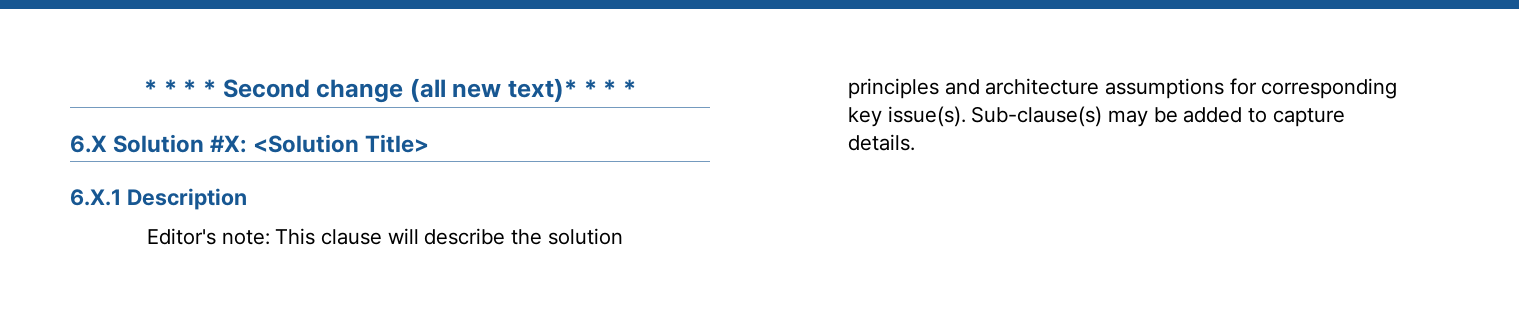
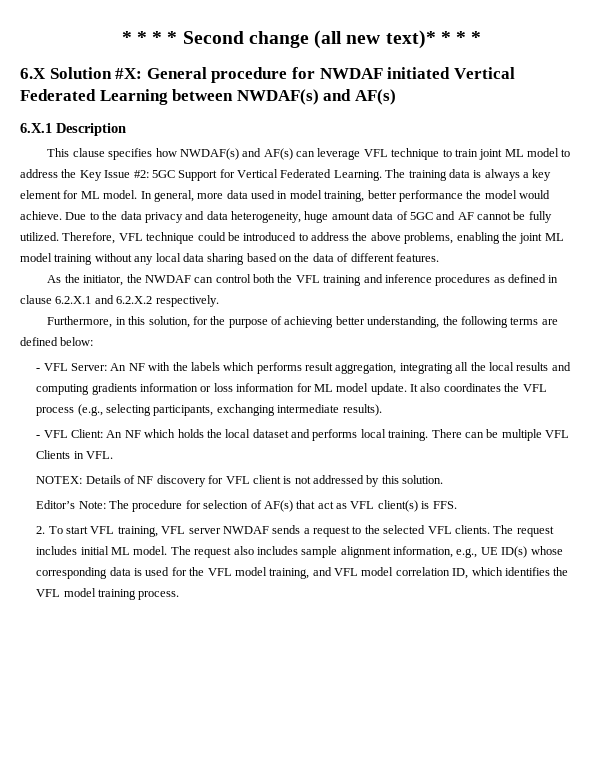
- 6.X Solution #X: <Solution Title>
+ 6.X Solution #X: General procedure for NWDAF initiated Vertical Federated Learning between NWDAF(s) and AF(s)
  6.X.1 Description
- Editor's note: This clause will describe the solution principles and architecture assumptions for corresponding key issue(s). Sub-clause(s) may be added to capture details.
+ This clause specifies how NWDAF(s) and AF(s) can leverage VFL technique to train joint ML model to address the Key Issue #2: 5GC Support for Vertical Federated Learning. The training data is always a key element for ML model. In general, more data used in model training, better performance the model would achieve. Due to the data privacy and data heterogeneity, huge amount data of 5GC and AF cannot be fully utilized. Therefore, VFL technique could be introduced to address the above problems, enabling the joint ML model training without any local data sharing based on the data of different features.
+ As the initiator, the NWDAF can control both the VFL training and inference procedures as defined in clause 6.2.X.1 and 6.2.X.2 respectively.
+ Furthermore, in this solution, for the purpose of achieving better understanding, the following terms are defined below:
+ - VFL Server: An NF with the labels which performs result aggregation, integrating all the local results and computing gradients information or loss information for ML model update. It also coordinates the VFL process (e.g., selecting participants, exchanging intermediate results).
+ - VFL Client: An NF which holds the local dataset and performs local training. There can be multiple VFL Clients in VFL.
+ NOTEX: Details of NF discovery for VFL client is not addressed by this solution.
+ Editor’s Note: The procedure for selection of AF(s) that act as VFL client(s) is FFS.
+ 2. To start VFL training, VFL server NWDAF sends a request to the selected VFL clients. The request includes initial ML model. The request also includes sample alignment information, e.g., UE ID(s) whose corresponding data is used for the VFL model training, and VFL model correlation ID, which identifies the VFL model training process.

